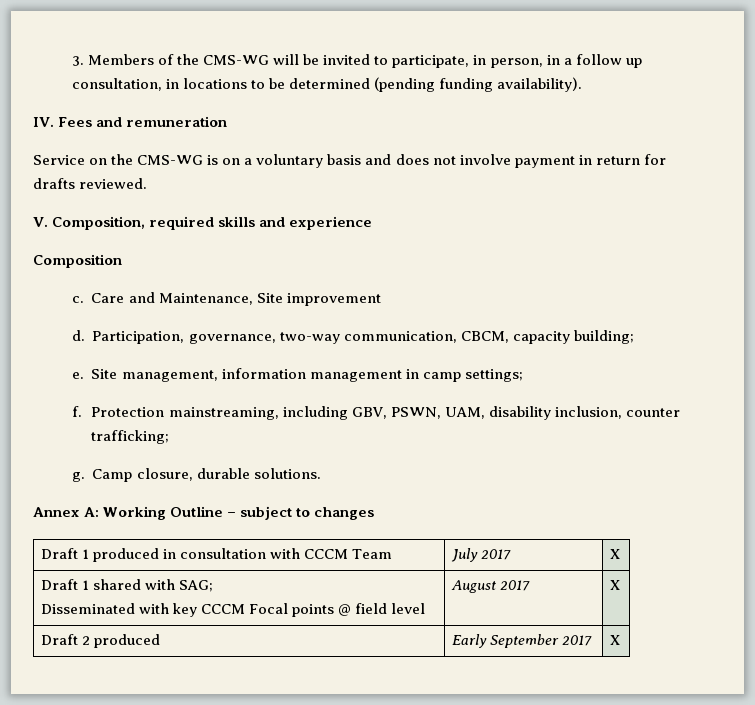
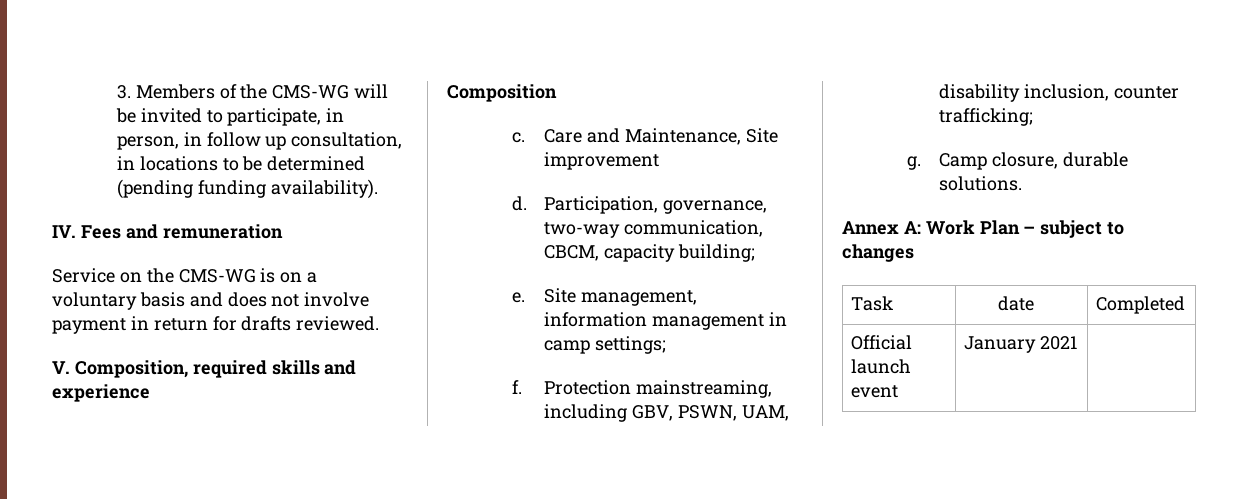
- 3. Members of the CMS-WG will be invited to participate, in person, in a follow up consultation, in locations to be determined (pending funding availability).
+ 3. Members of the CMS-WG will be invited to participate, in person, in follow up consultation, in locations to be determined (pending funding availability).
- Annex A: Working Outline – subject to changes
+ Annex A: Work Plan – subject to changes
- Draft 1 produced in consultation with CCCM Team | July 2017 | X
- Draft 1 shared with SAG;
- Disseminated with key CCCM Focal points @ field level | August 2017 | X
- Draft 2 produced | Early September 2017 | X
+ Task | date | Completed
+ Official launch event | January 2021 |

